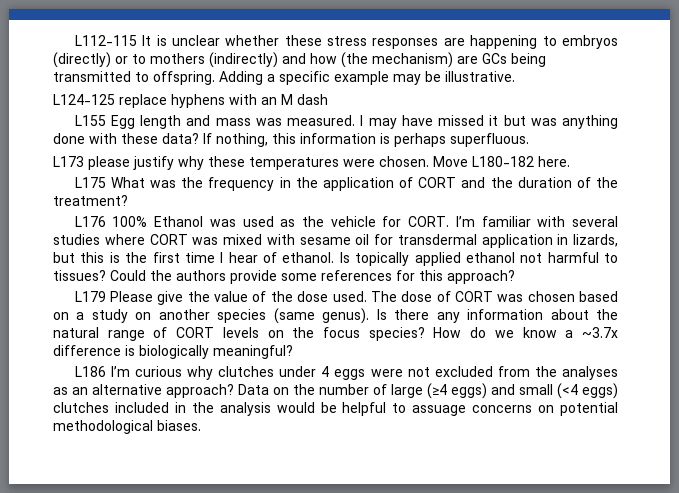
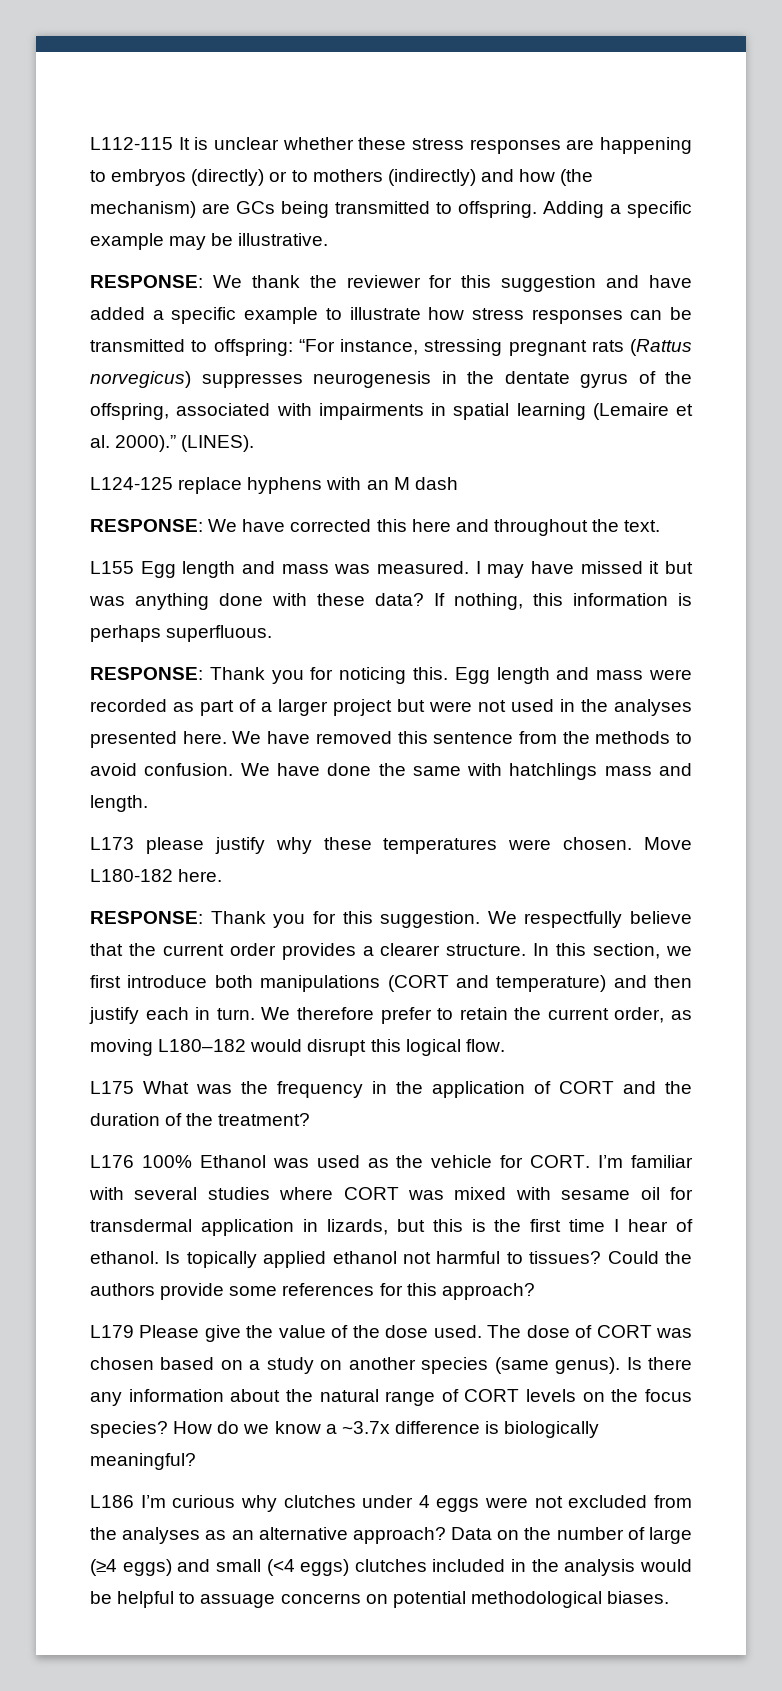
+ RESPONSE: We thank the reviewer for this suggestion and have added a specific example to illustrate how stress responses can be transmitted to offspring: “For instance, stressing pregnant rats (Rattus norvegicus) suppresses neurogenesis in the dentate gyrus of the offspring, associated with impairments in spatial learning (Lemaire et al. 2000).” (LINES).
+ RESPONSE: We have corrected this here and throughout the text.
+ RESPONSE: Thank you for noticing this. Egg length and mass were recorded as part of a larger project but were not used in the analyses presented here. We have removed this sentence from the methods to avoid confusion. We have done the same with hatchlings mass and length.
+ RESPONSE: Thank you for this suggestion. We respectfully believe that the current order provides a clearer structure. In this section, we first introduce both manipulations (CORT and temperature) and then justify each in turn. We therefore prefer to retain the current order, as moving L180–182 would disrupt this logical flow.

